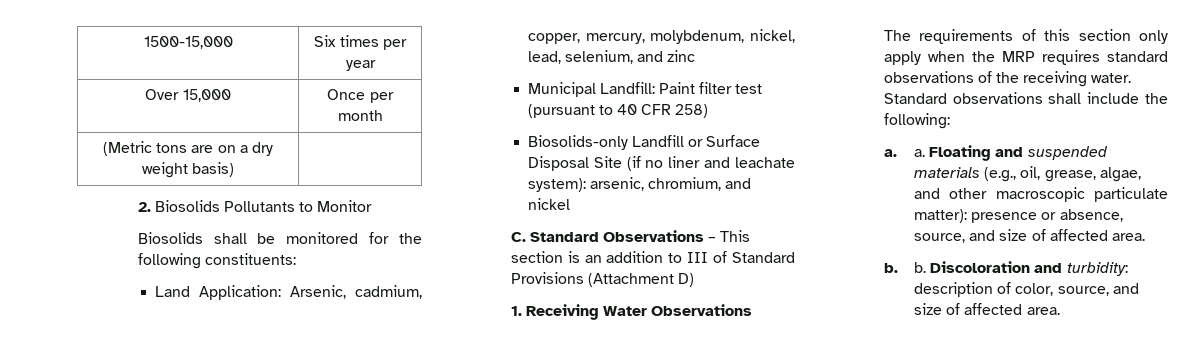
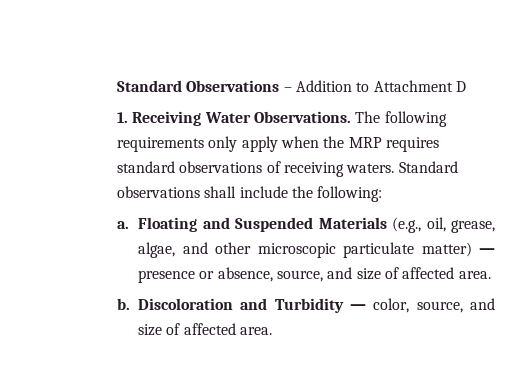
- 1500-15,000 | Six times per year
- Over 15,000 | Once per month
- (Metric tons are on a dry weight basis) |
- 2. Biosolids Pollutants to Monitor
- Biosolids shall be monitored for the following constituents:
- Land Application: Arsenic, cadmium, copper, mercury, molybdenum, nickel, lead, selenium, and zinc
- Municipal Landfill: Paint filter test (pursuant to 40 CFR 258)
- Biosolids-only Landfill or Surface Disposal Site (if no liner and leachate system): arsenic, chromium, and nickel
- C. Standard Observations – This section is an addition to III of Standard Provisions (Attachment D)
- 1. Receiving Water Observations
- The requirements of this section only apply when the MRP requires standard observations of the receiving water.
+ Standard Observations – Addition to Attachment D
+ 1. Receiving Water Observations. The following requirements only apply when the MRP requires standard observations of receiving waters.
- a. a.
+ a.
- Floating and suspended materials (e.g., oil, grease, algae, and other macroscopic particulate matter): presence or absence, source, and size of affected area.
+ Floating and Suspended Materials (e.g., oil, grease, algae, and other microscopic particulate matter) — presence or absence, source, and size of affected area.
- b. b.
+ b.
- Discoloration and turbidity: description of color, source, and size of affected area.
+ Discoloration and Turbidity — color, source, and size of affected area.

